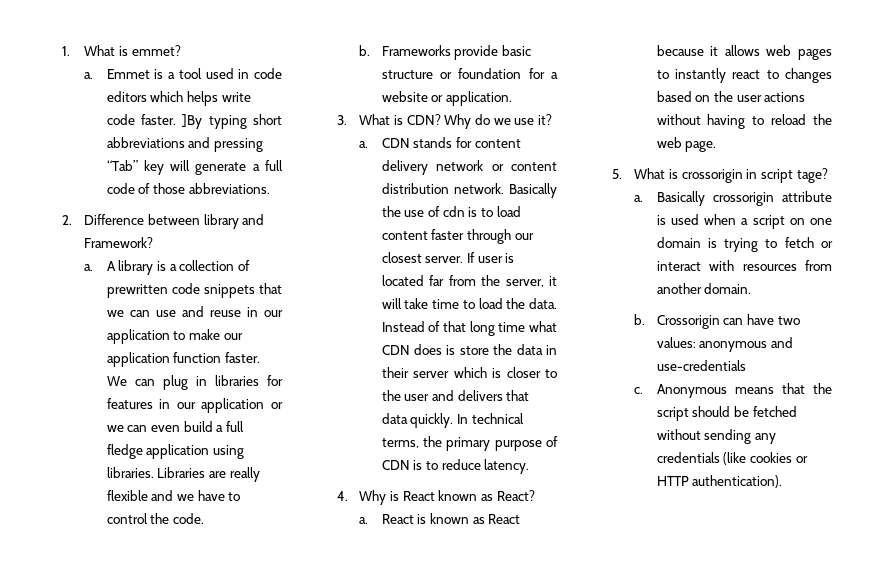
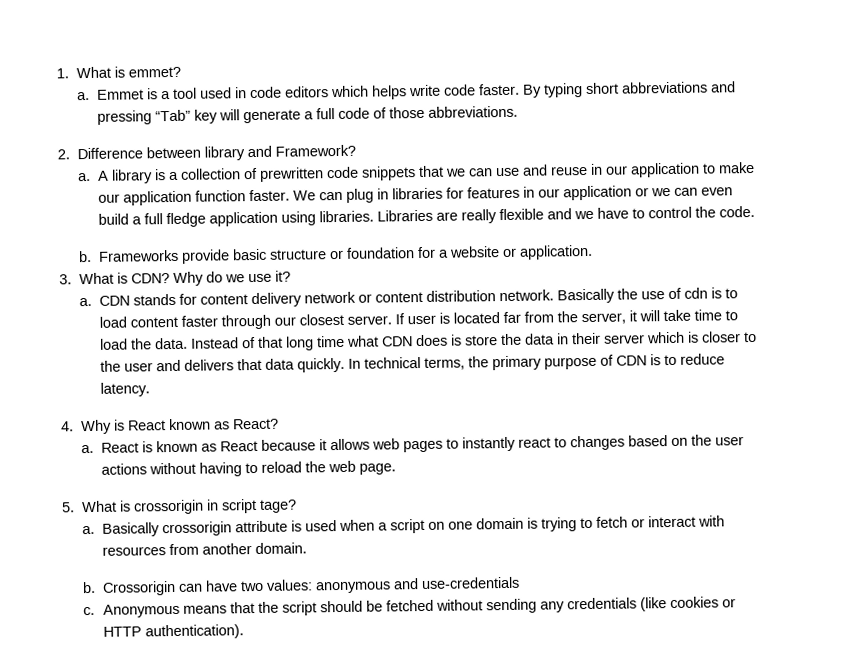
- Emmet is a tool used in code editors which helps write code faster. ]By typing short abbreviations and pressing “Tab” key will generate a full code of those abbreviations.
+ Emmet is a tool used in code editors which helps write code faster. By typing short abbreviations and pressing “Tab” key will generate a full code of those abbreviations.

